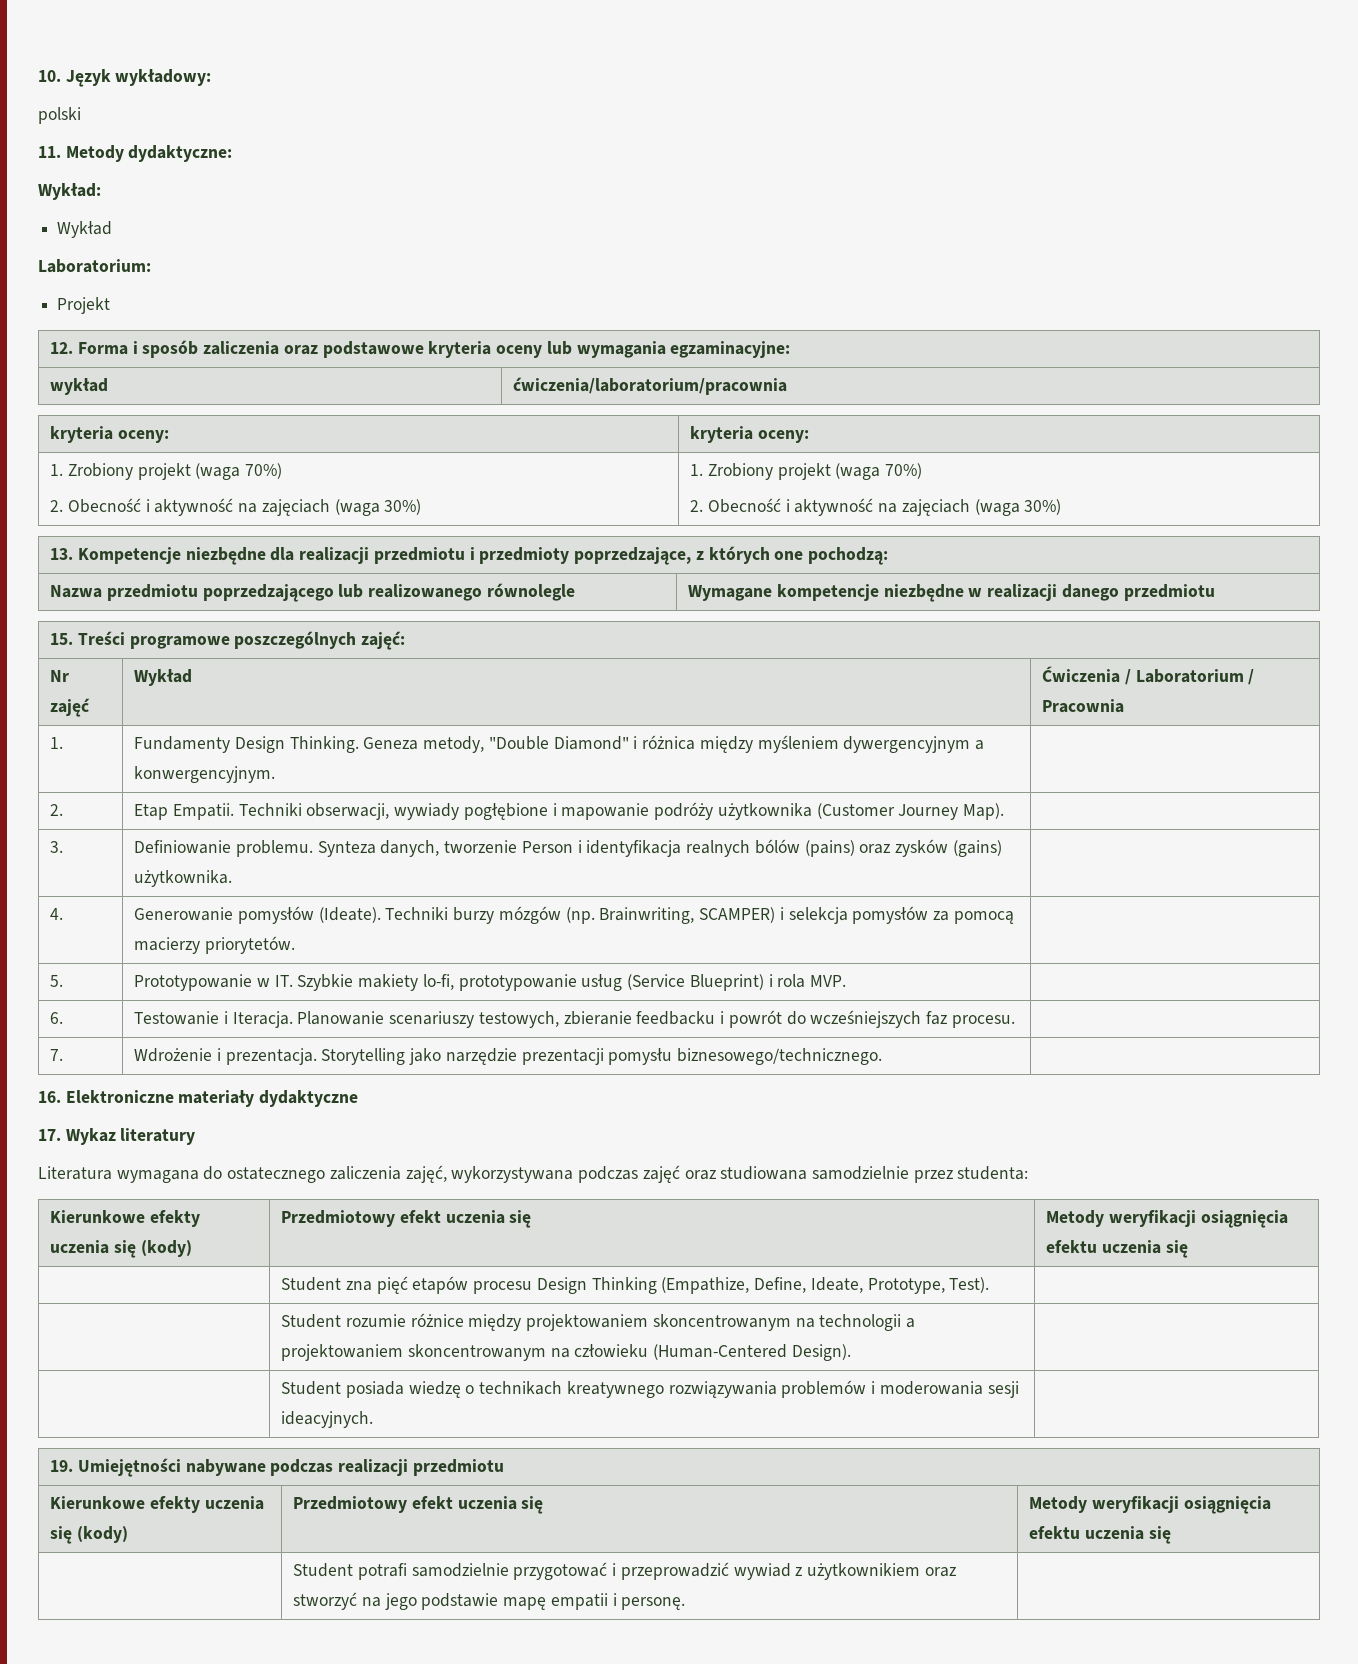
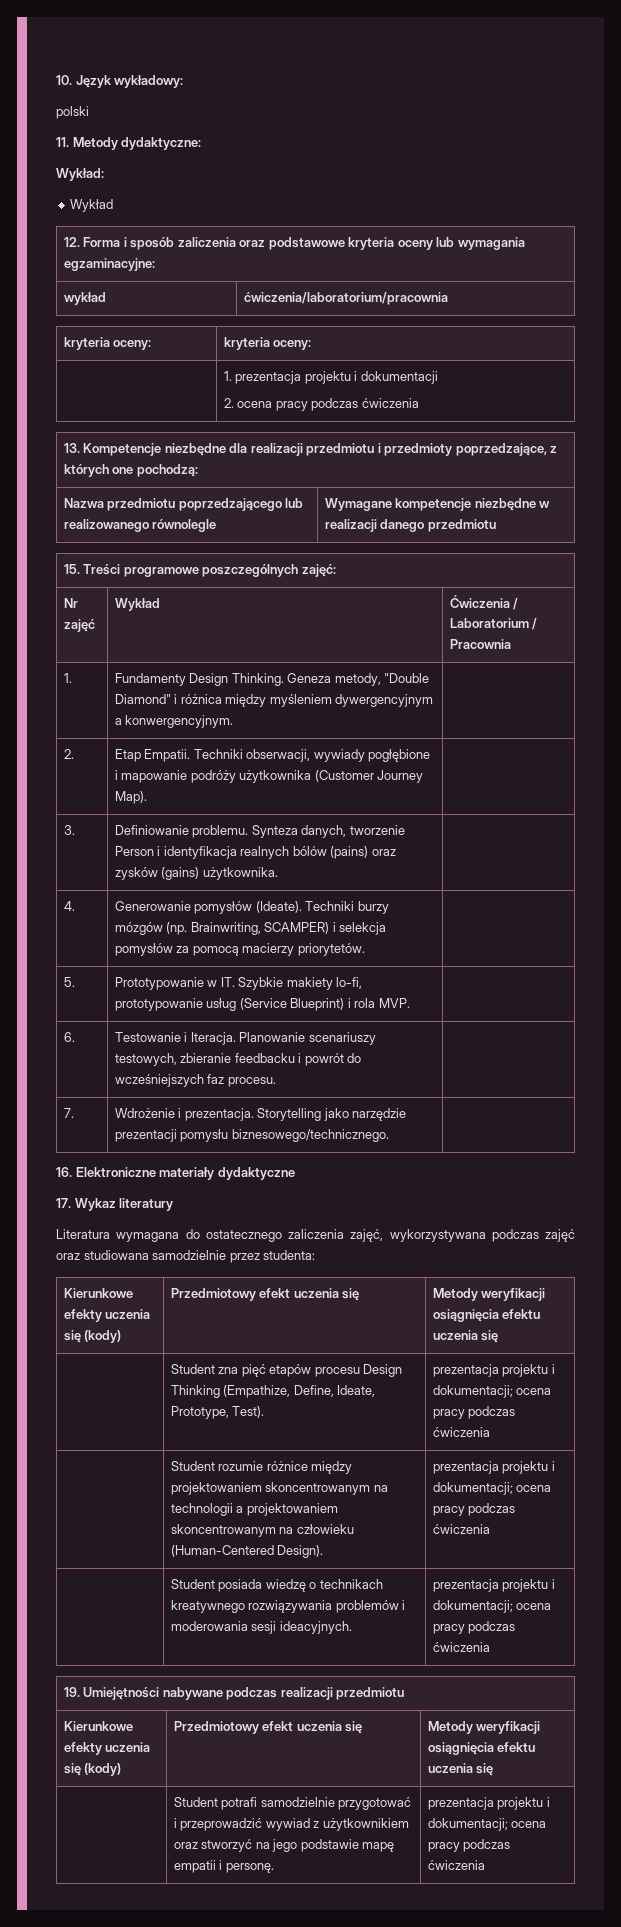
- Laboratorium:
- Projekt
  kryteria oceny: | kryteria oceny:
- 1. Zrobiony projekt (waga 70%)
- 2. Obecność i aktywność na zajęciach (waga 30%) | 1. Zrobiony projekt (waga 70%)
- 2. Obecność i aktywność na zajęciach (waga 30%)
+ | 1. prezentacja projektu i dokumentacji
+ 2. ocena pracy podczas ćwiczenia
- | Student zna pięć etapów procesu Design Thinking (Empathize, Define, Ideate, Prototype, Test). |
+ | Student zna pięć etapów procesu Design Thinking (Empathize, Define, Ideate, Prototype, Test). | prezentacja projektu i dokumentacji; ocena pracy podczas ćwiczenia
- | Student rozumie różnice między projektowaniem skoncentrowanym na technologii a projektowaniem skoncentrowanym na człowieku (Human-Centered Design). |
+ | Student rozumie różnice między projektowaniem skoncentrowanym na technologii a projektowaniem skoncentrowanym na człowieku (Human-Centered Design). | prezentacja projektu i dokumentacji; ocena pracy podczas ćwiczenia
- | Student posiada wiedzę o technikach kreatywnego rozwiązywania problemów i moderowania sesji ideacyjnych. |
+ | Student posiada wiedzę o technikach kreatywnego rozwiązywania problemów i moderowania sesji ideacyjnych. | prezentacja projektu i dokumentacji; ocena pracy podczas ćwiczenia
- | Student potrafi samodzielnie przygotować i przeprowadzić wywiad z użytkownikiem oraz stworzyć na jego podstawie mapę empatii i personę. |
+ | Student potrafi samodzielnie przygotować i przeprowadzić wywiad z użytkownikiem oraz stworzyć na jego podstawie mapę empatii i personę. | prezentacja projektu i dokumentacji; ocena pracy podczas ćwiczenia

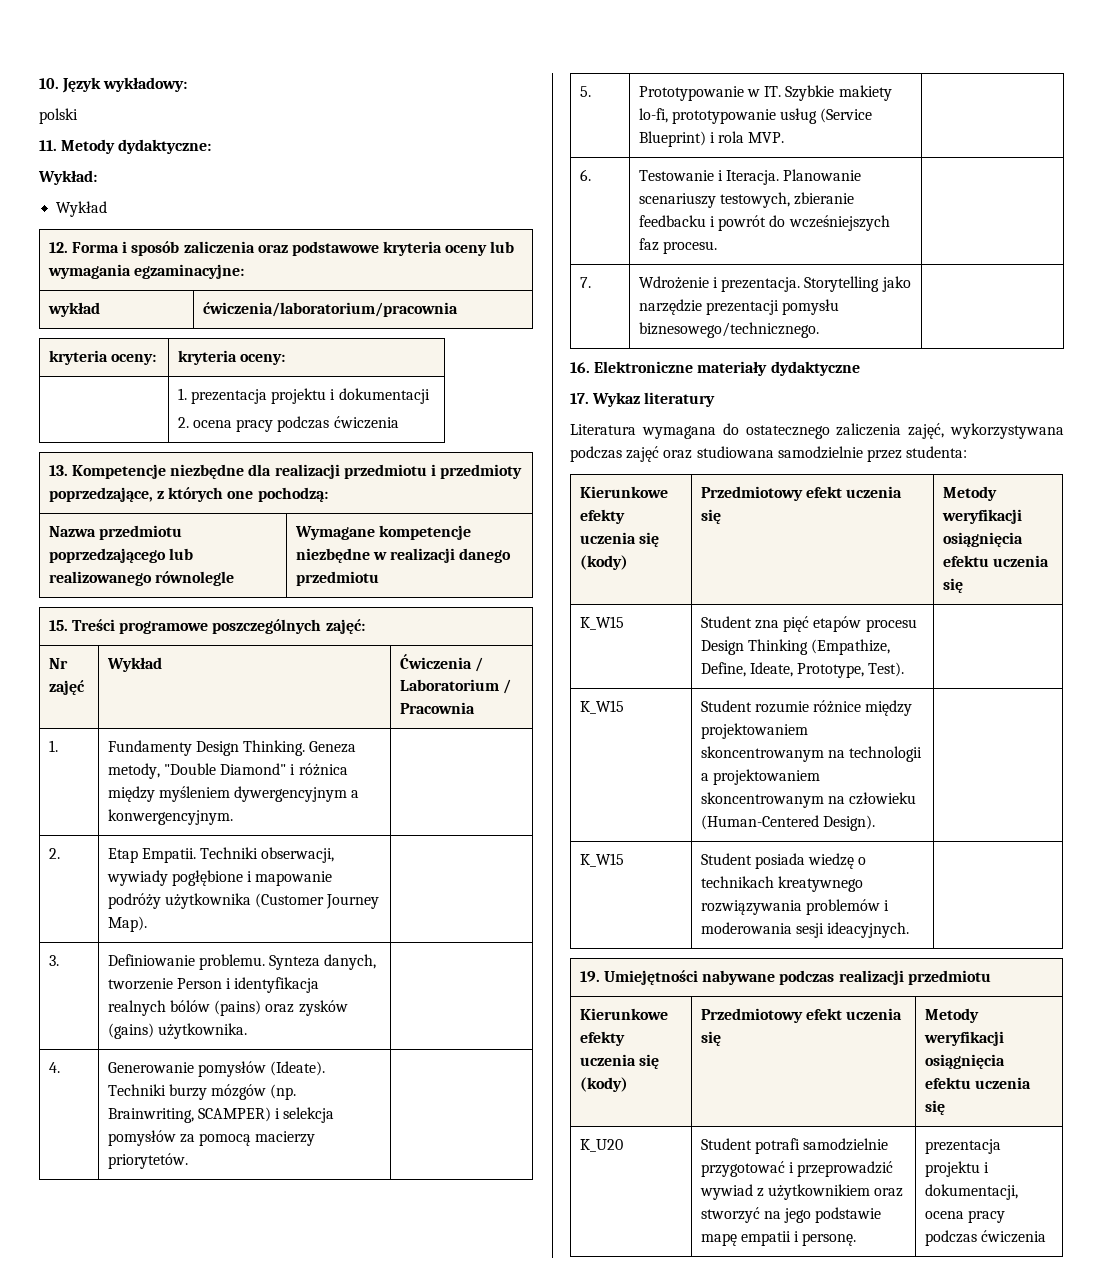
- | Student zna pięć etapów procesu Design Thinking (Empathize, Define, Ideate, Prototype, Test). | prezentacja projektu i dokumentacji; ocena pracy podczas ćwiczenia
- | Student rozumie różnice między projektowaniem skoncentrowanym na technologii a projektowaniem skoncentrowanym na człowieku (Human-Centered Design). | prezentacja projektu i dokumentacji; ocena pracy podczas ćwiczenia
- | Student posiada wiedzę o technikach kreatywnego rozwiązywania problemów i moderowania sesji ideacyjnych. | prezentacja projektu i dokumentacji; ocena pracy podczas ćwiczenia
+ K_W15 | Student zna pięć etapów procesu Design Thinking (Empathize, Define, Ideate, Prototype, Test). |
+ K_W15 | Student rozumie różnice między projektowaniem skoncentrowanym na technologii a projektowaniem skoncentrowanym na człowieku (Human-Centered Design). |
+ K_W15 | Student posiada wiedzę o technikach kreatywnego rozwiązywania problemów i moderowania sesji ideacyjnych. |
- | Student potrafi samodzielnie przygotować i przeprowadzić wywiad z użytkownikiem oraz stworzyć na jego podstawie mapę empatii i personę. | prezentacja projektu i dokumentacji; ocena pracy podczas ćwiczenia
+ K_U20 | Student potrafi samodzielnie przygotować i przeprowadzić wywiad z użytkownikiem oraz stworzyć na jego podstawie mapę empatii i personę. | prezentacja projektu i dokumentacji, ocena pracy podczas ćwiczenia

